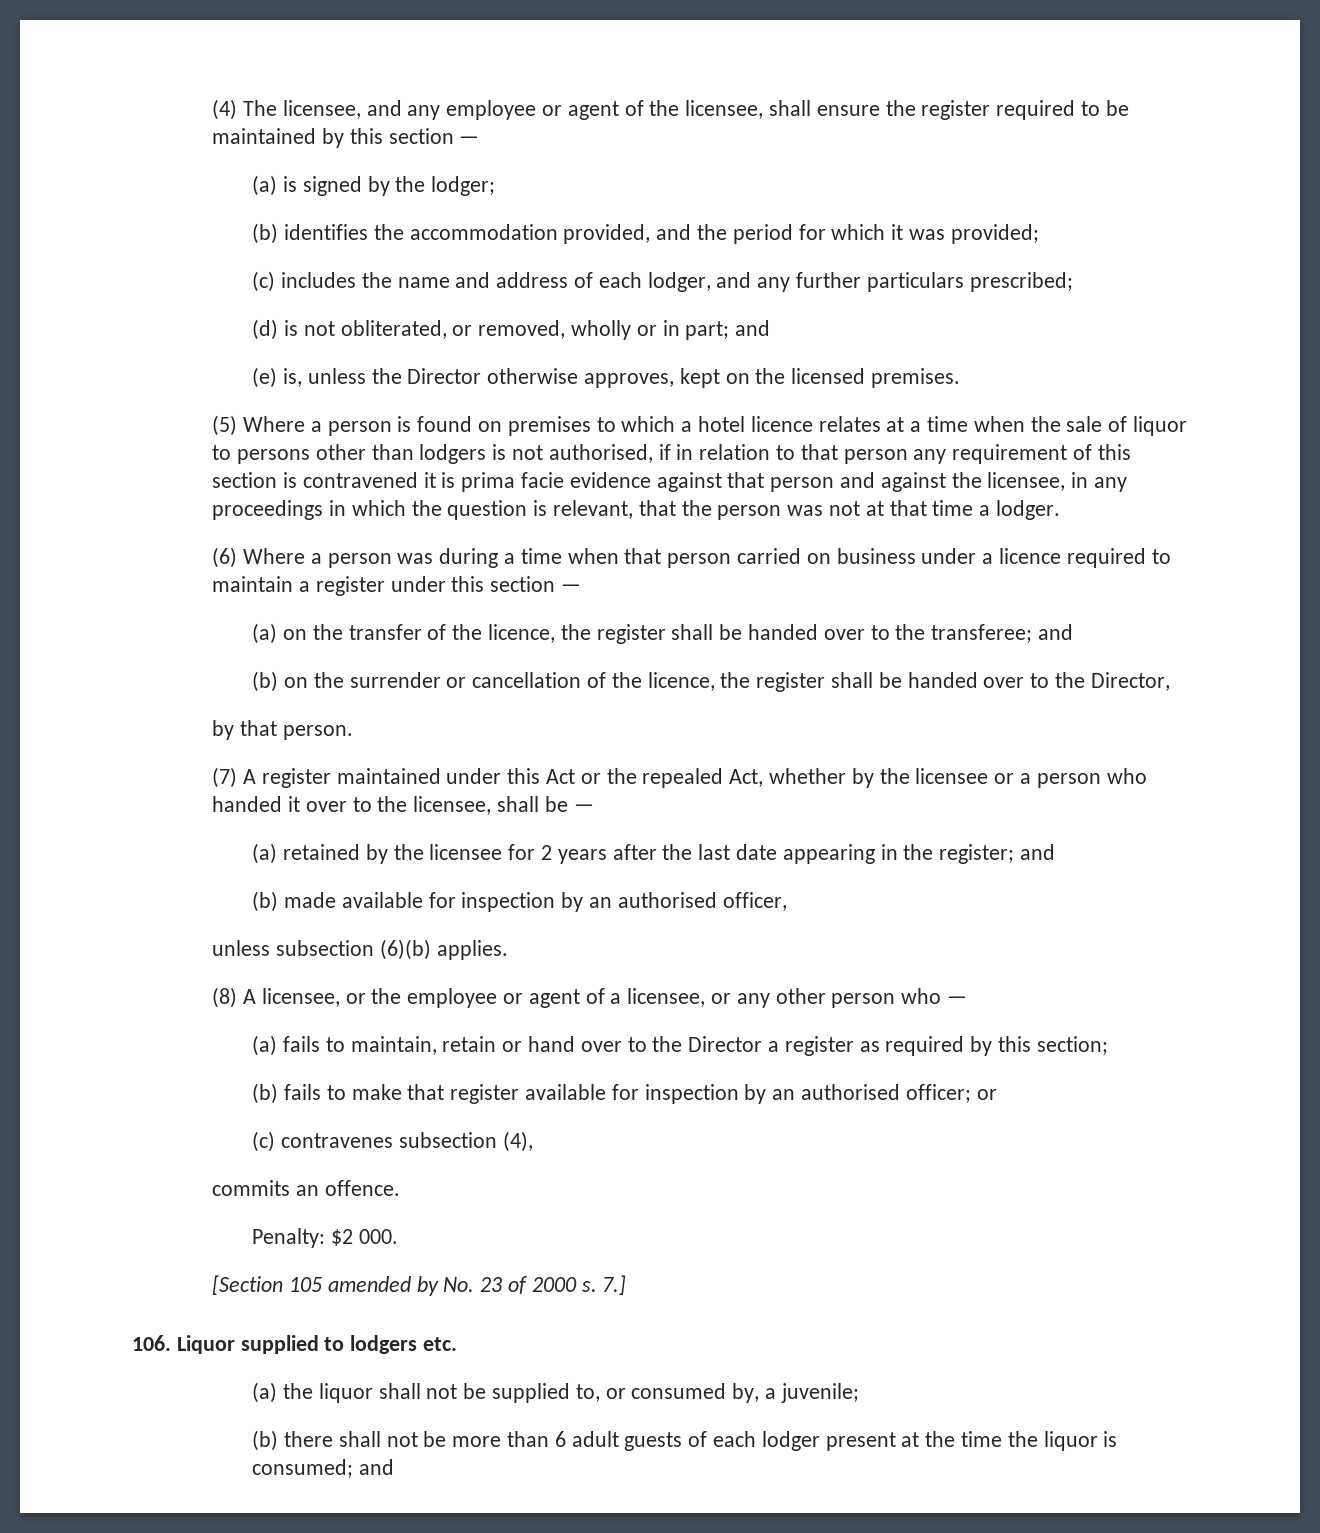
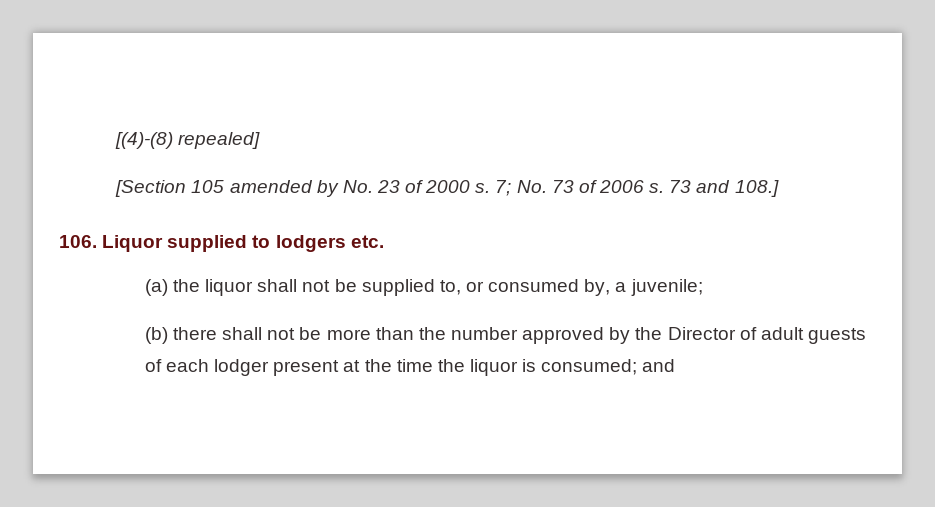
- (4) The licensee, and any employee or agent of the licensee, shall ensure the register required to be maintained by this section —
- (a) is signed by the lodger;
- (b) identifies the accommodation provided, and the period for which it was provided;
- (c) includes the name and address of each lodger, and any further particulars prescribed;
- (d) is not obliterated, or removed, wholly or in part; and
- (e) is, unless the Director otherwise approves, kept on the licensed premises.
- (5) Where a person is found on premises to which a hotel licence relates at a time when the sale of liquor to persons other than lodgers is not authorised, if in relation to that person any requirement of this section is contravened it is prima facie evidence against that person and against the licensee, in any proceedings in which the question is relevant, that the person was not at that time a lodger.
- (6) Where a person was during a time when that person carried on business under a licence required to maintain a register under this section —
- (a) on the transfer of the licence, the register shall be handed over to the transferee; and
- (b) on the surrender or cancellation of the licence, the register shall be handed over to the Director,
- by that person.
- (7) A register maintained under this Act or the repealed Act, whether by the licensee or a person who handed it over to the licensee, shall be —
- (a) retained by the licensee for 2 years after the last date appearing in the register; and
- (b) made available for inspection by an authorised officer,
- unless subsection (6)(b) applies.
- (8) A licensee, or the employee or agent of a licensee, or any other person who —
- (a) fails to maintain, retain or hand over to the Director a register as required by this section;
- (b) fails to make that register available for inspection by an authorised officer; or
- (c) contravenes subsection (4),
- commits an offence.
- Penalty: $2 000.
+ [(4)-(8) repealed]
- 7.]
+ 7; No. 73 of 2006 s. 73 and 108.]
- (b) there shall not be more than 6 adult guests of each lodger present at the time the liquor is consumed; and
+ (b) there shall not be more than the number approved by the Director of adult guests of each lodger present at the time the liquor is consumed; and

